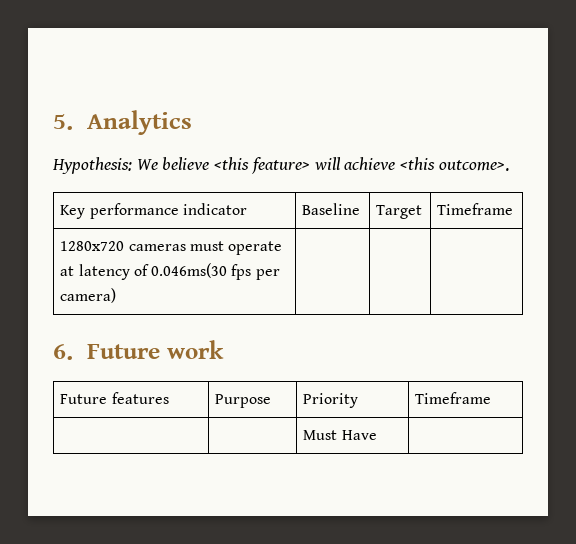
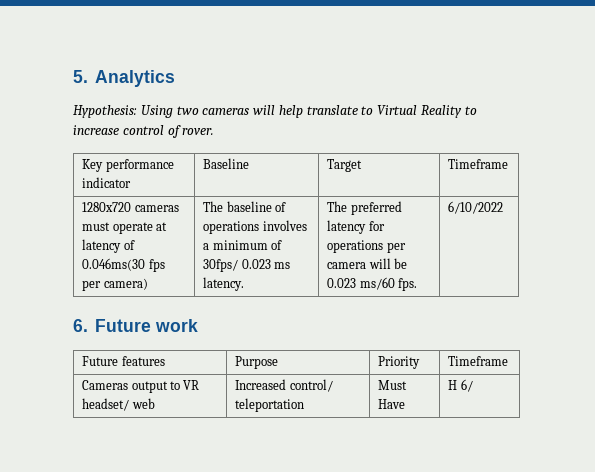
- Hypothesis: We believe <this feature> will achieve <this outcome>.
+ Hypothesis: Using two cameras will help translate to Virtual Reality to increase control of rover.
- 1280x720 cameras must operate at latency of 0.046ms(30 fps per camera) | | |
+ 1280x720 cameras must operate at latency of 0.046ms(30 fps per camera) | The baseline of operations involves a minimum of 30fps/ 0.023 ms latency. | The preferred latency for operations per camera will be 0.023 ms/60 fps. | 6/10/2022
- | | Must Have |
+ Cameras output to VR headset/ web | Increased control/ teleportation | Must Have | H 6/

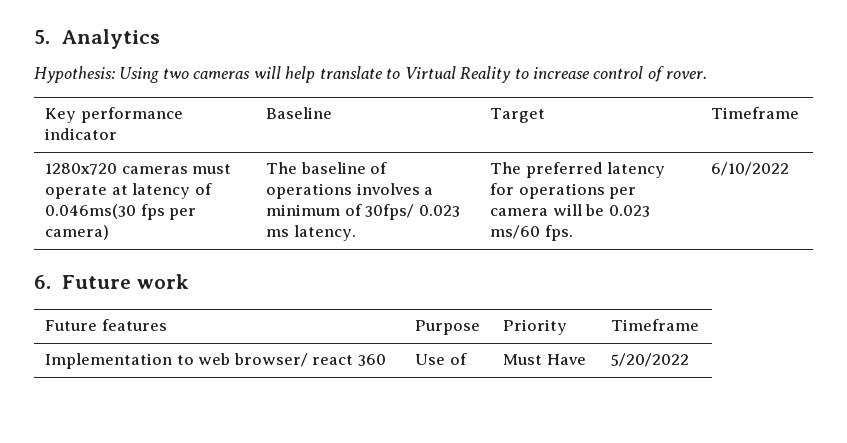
- Cameras output to VR headset/ web | Increased control/ teleportation | Must Have | H 6/
+ Implementation to web browser/ react 360 | Use of | Must Have | 5/20/2022

